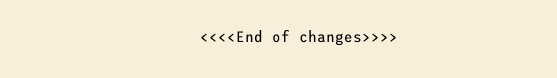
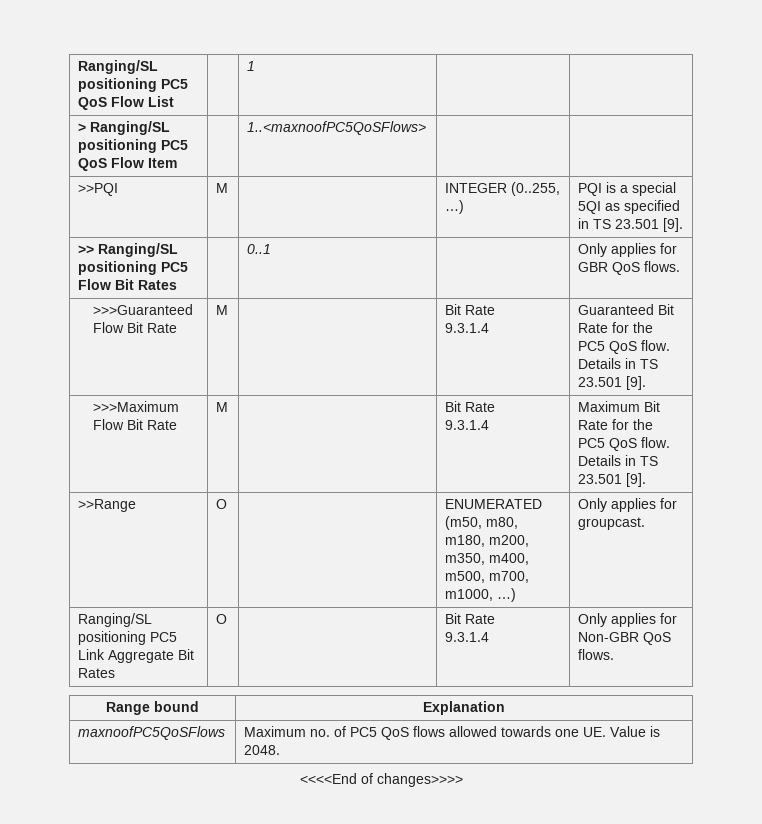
+ Ranging/SL positioning PC5 QoS Flow List | | 1 | |
+ > Ranging/SL positioning PC5 QoS Flow Item | | 1..<maxnoofPC5QoSFlows> | |
+ >>PQI | M | | INTEGER (0..255, …) | PQI is a special 5QI as specified in TS 23.501 [9].
+ >> Ranging/SL positioning PC5 Flow Bit Rates | | 0..1 | | Only applies for GBR QoS flows.
+ >>>Guaranteed Flow Bit Rate | M | | Bit Rate
+ 9.3.1.4 | Guaranteed Bit Rate for the PC5 QoS flow. Details in TS 23.501 [9].
+ >>>Maximum Flow Bit Rate | M | | Bit Rate
+ 9.3.1.4 | Maximum Bit Rate for the PC5 QoS flow. Details in TS 23.501 [9].
+ >>Range | O | | ENUMERATED (m50, m80, m180, m200, m350, m400, m500, m700, m1000, …) | Only applies for groupcast.
+ Ranging/SL positioning PC5 Link Aggregate Bit Rates | O | | Bit Rate
+ 9.3.1.4 | Only applies for Non-GBR QoS flows.
+ Range bound | Explanation
+ maxnoofPC5QoSFlows | Maximum no. of PC5 QoS flows allowed towards one UE. Value is 2048.

